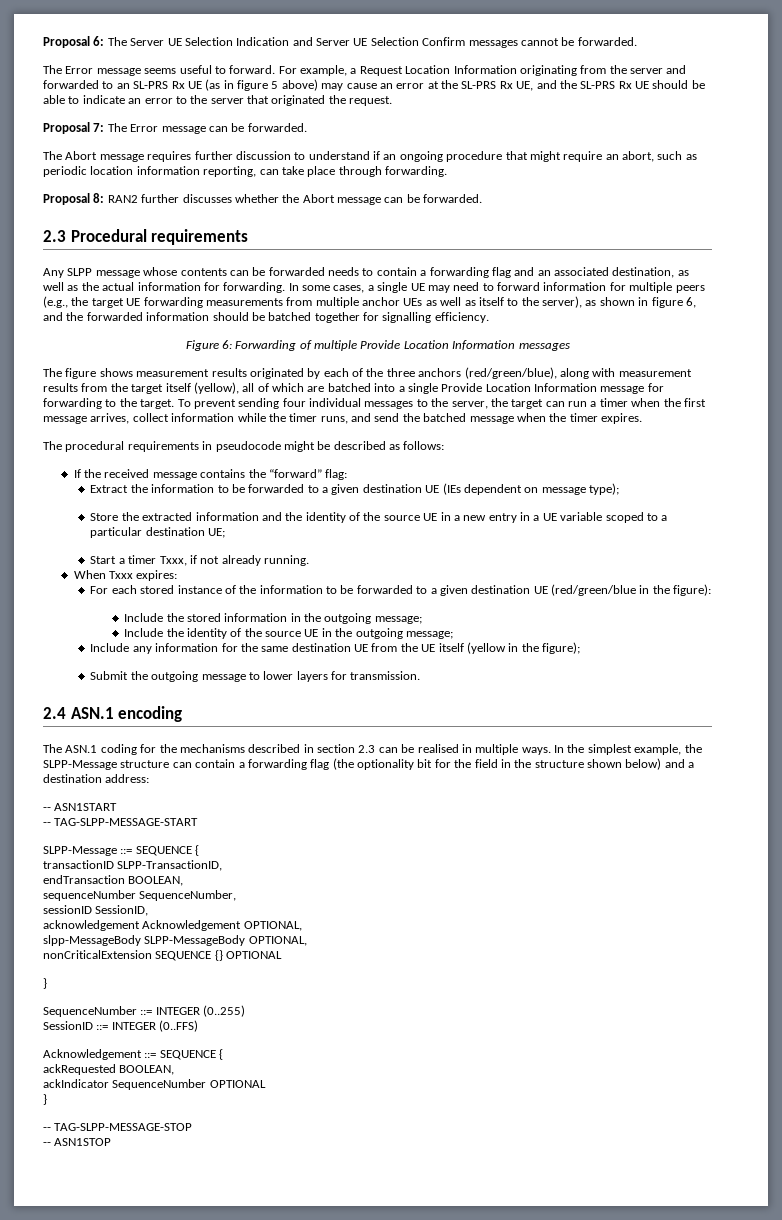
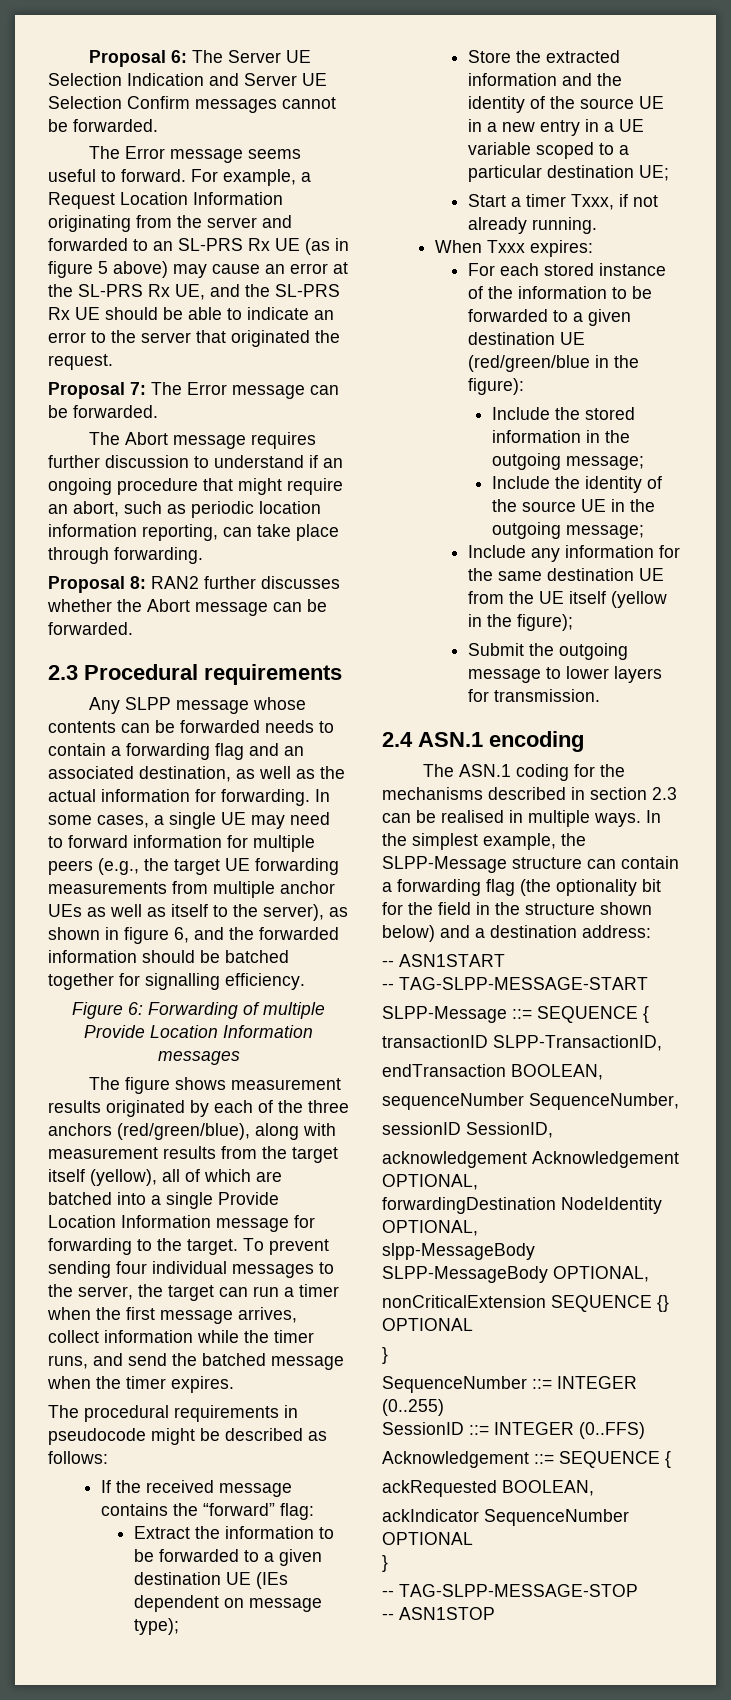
+ forwardingDestination NodeIdentity OPTIONAL,

